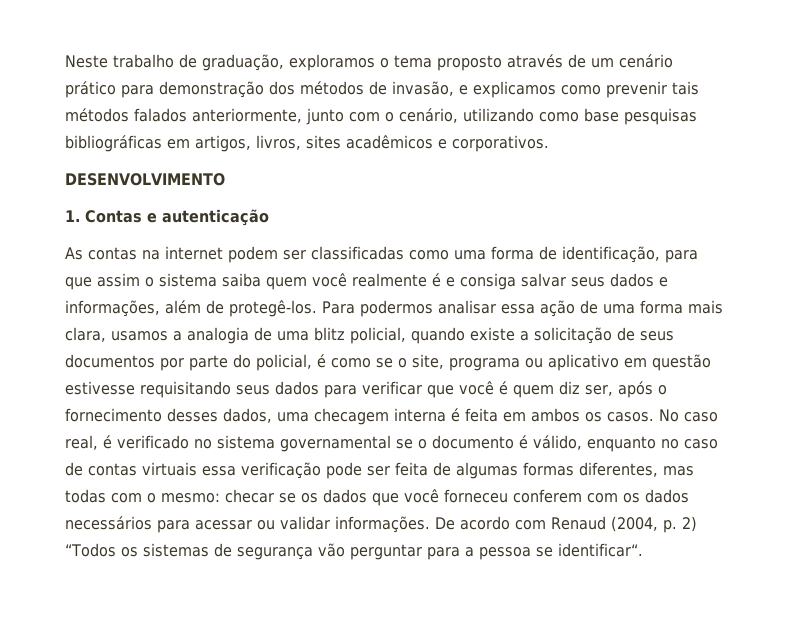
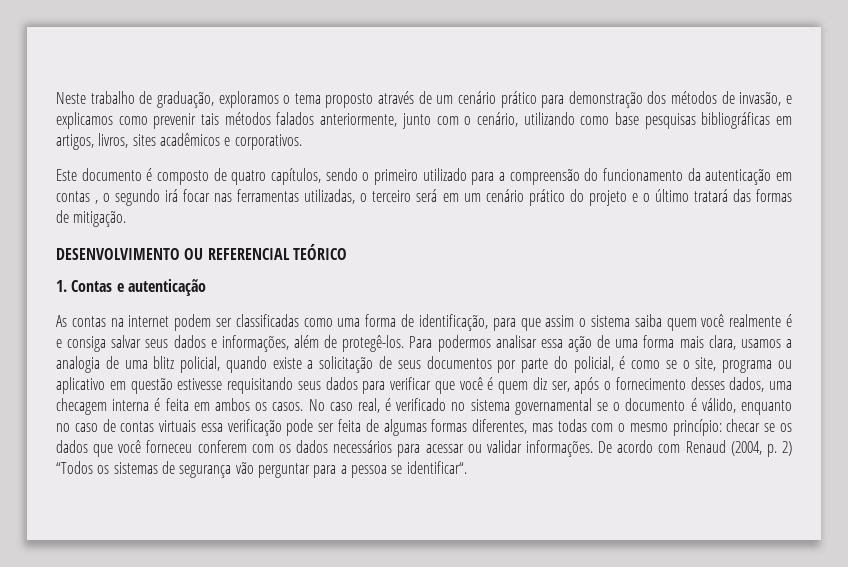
- DESENVOLVIMENTO
+ Este documento é composto de quatro capítulos, sendo o primeiro utilizado para a compreensão do funcionamento da autenticação em contas , o segundo irá focar nas ferramentas utilizadas, o terceiro será em um cenário prático do projeto e o último tratará das formas de mitigação.
+ DESENVOLVIMENTO OU REFERENCIAL TEÓRICO
- No caso real, é verificado no sistema governamental se o documento é válido, enquanto no caso de contas virtuais essa verificação pode ser feita de algumas formas diferentes, mas todas com o mesmo: checar se os dados que você forneceu conferem com os dados necessários para acessar ou validar informações.
+ No caso real, é verificado no sistema governamental se o documento é válido, enquanto no caso de contas virtuais essa verificação pode ser feita de algumas formas diferentes, mas todas com o mesmo princípio: checar se os dados que você forneceu conferem com os dados necessários para acessar ou validar informações.

